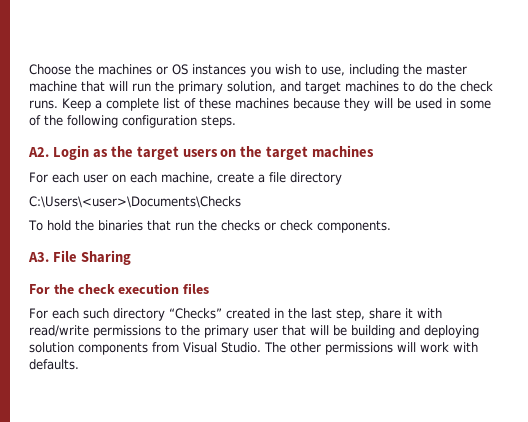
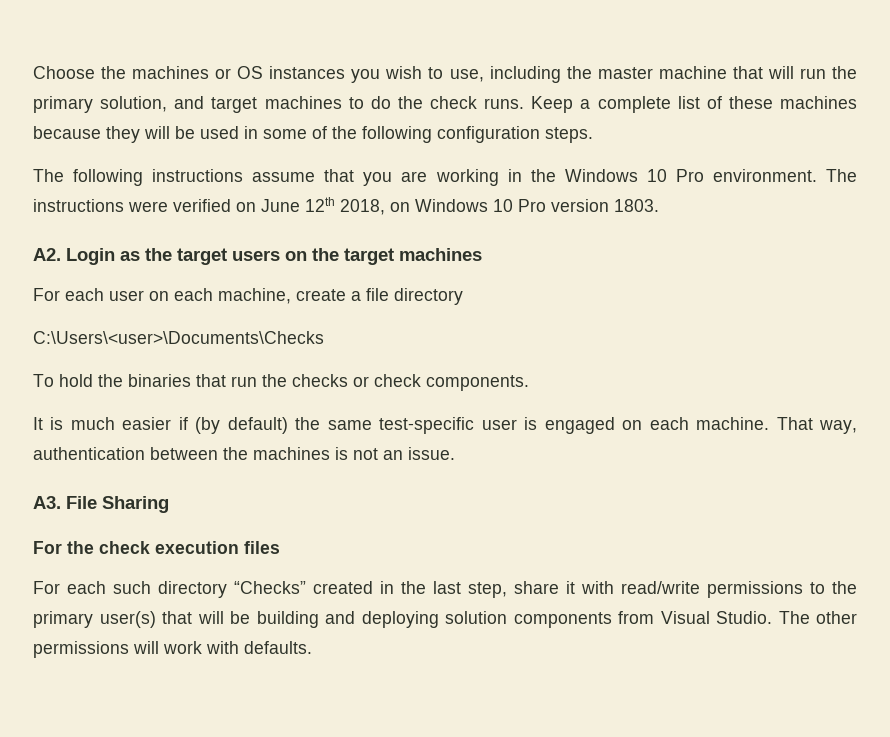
+ The following instructions assume that you are working in the Windows 10 Pro environment. The instructions were verified on June 12th 2018, on Windows 10 Pro version 1803.
+ It is much easier if (by default) the same test-specific user is engaged on each machine. That way, authentication between the machines is not an issue.
- For each such directory “Checks” created in the last step, share it with read/write permissions to the primary user that will be building and deploying solution components from Visual Studio.
+ For each such directory “Checks” created in the last step, share it with read/write permissions to the primary user(s) that will be building and deploying solution components from Visual Studio.

